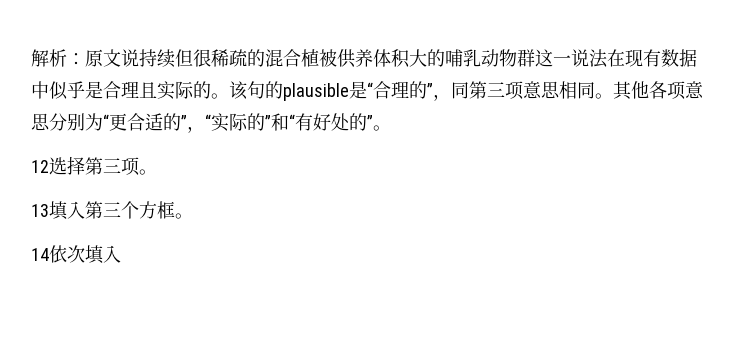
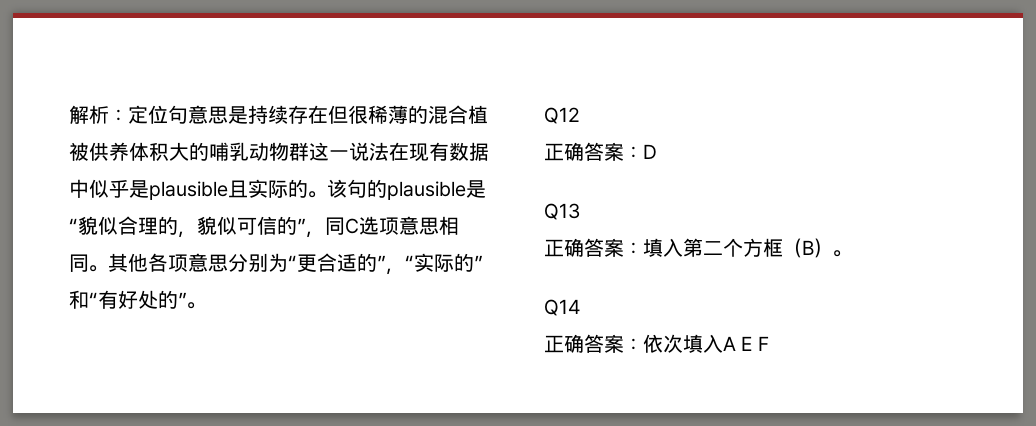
- 解析：原文说持续但很稀疏的混合植被供养体积大的哺乳动物群这一说法在现有数据中似乎是合理且实际的。
+ 解析：定位句意思是持续存在但很稀薄的混合植被供养体积大的哺乳动物群这一说法在现有数据中似乎是plausible且实际的。
- 该句的plausible是“合理的”，同第三项意思相同。
+ 该句的plausible是“貌似合理的，貌似可信的”，同C选项意思相同。
- 12选择第三项。
- 13填入第三个方框。
- 14依次填入
+ Q12
+ 正确答案：D
+ Q13
+ 正确答案：填入第二个方框（B）。
+ Q14
+ 正确答案：依次填入A E F

